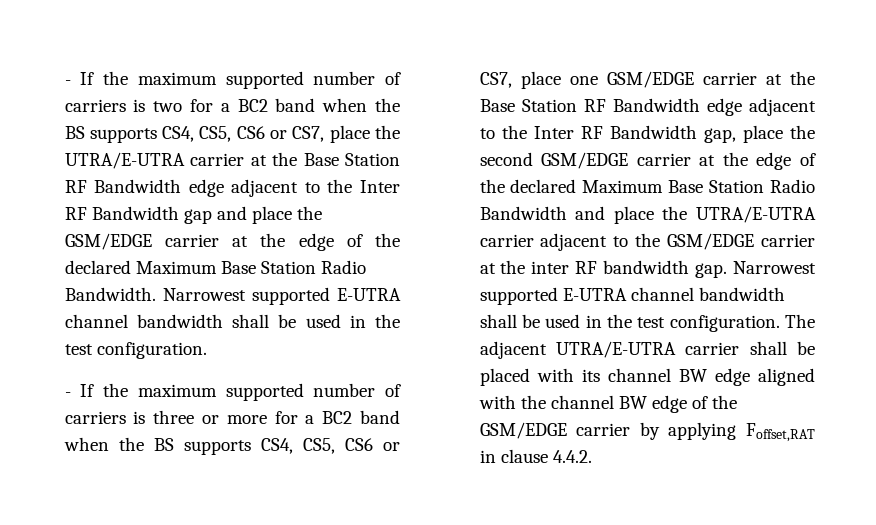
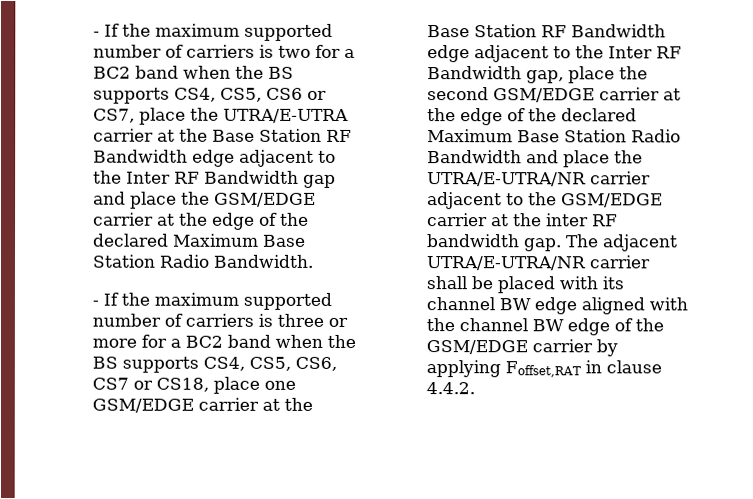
- - If the maximum supported number of carriers is two for a BC2 band when the BS supports CS4, CS5, CS6 or CS7, place the UTRA/E-UTRA carrier at the Base Station RF Bandwidth edge adjacent to the Inter RF Bandwidth gap and place the GSM/EDGE carrier at the edge of the declared Maximum Base Station Radio Bandwidth. Narrowest supported E-UTRA channel bandwidth shall be used in the test configuration.
+ - If the maximum supported number of carriers is two for a BC2 band when the BS supports CS4, CS5, CS6 or CS7, place the UTRA/E-UTRA carrier at the Base Station RF Bandwidth edge adjacent to the Inter RF Bandwidth gap and place the GSM/EDGE carrier at the edge of the declared Maximum Base Station Radio Bandwidth.
- - If the maximum supported number of carriers is three or more for a BC2 band when the BS supports CS4, CS5, CS6 or CS7, place one GSM/EDGE carrier at the Base Station RF Bandwidth edge adjacent to the Inter RF Bandwidth gap, place the second GSM/EDGE carrier at the edge of the declared Maximum Base Station Radio Bandwidth and place the UTRA/E-UTRA carrier adjacent to the GSM/EDGE carrier at the inter RF bandwidth gap. Narrowest supported E-UTRA channel bandwidth shall be used in the test configuration.
+ - If the maximum supported number of carriers is three or more for a BC2 band when the BS supports CS4, CS5, CS6, CS7 or CS18, place one GSM/EDGE carrier at the Base Station RF Bandwidth edge adjacent to the Inter RF Bandwidth gap, place the second GSM/EDGE carrier at the edge of the declared Maximum Base Station Radio Bandwidth and place the UTRA/E-UTRA/NR carrier adjacent to the GSM/EDGE carrier at the inter RF bandwidth gap.
- The adjacent UTRA/E-UTRA carrier shall be placed with its channel BW edge aligned with the channel BW edge of the GSM/EDGE carrier by applying Foffset,RAT in clause 4.4.2.
+ The adjacent UTRA/E-UTRA/NR carrier shall be placed with its channel BW edge aligned with the channel BW edge of the GSM/EDGE carrier by applying Foffset,RAT in clause 4.4.2.

